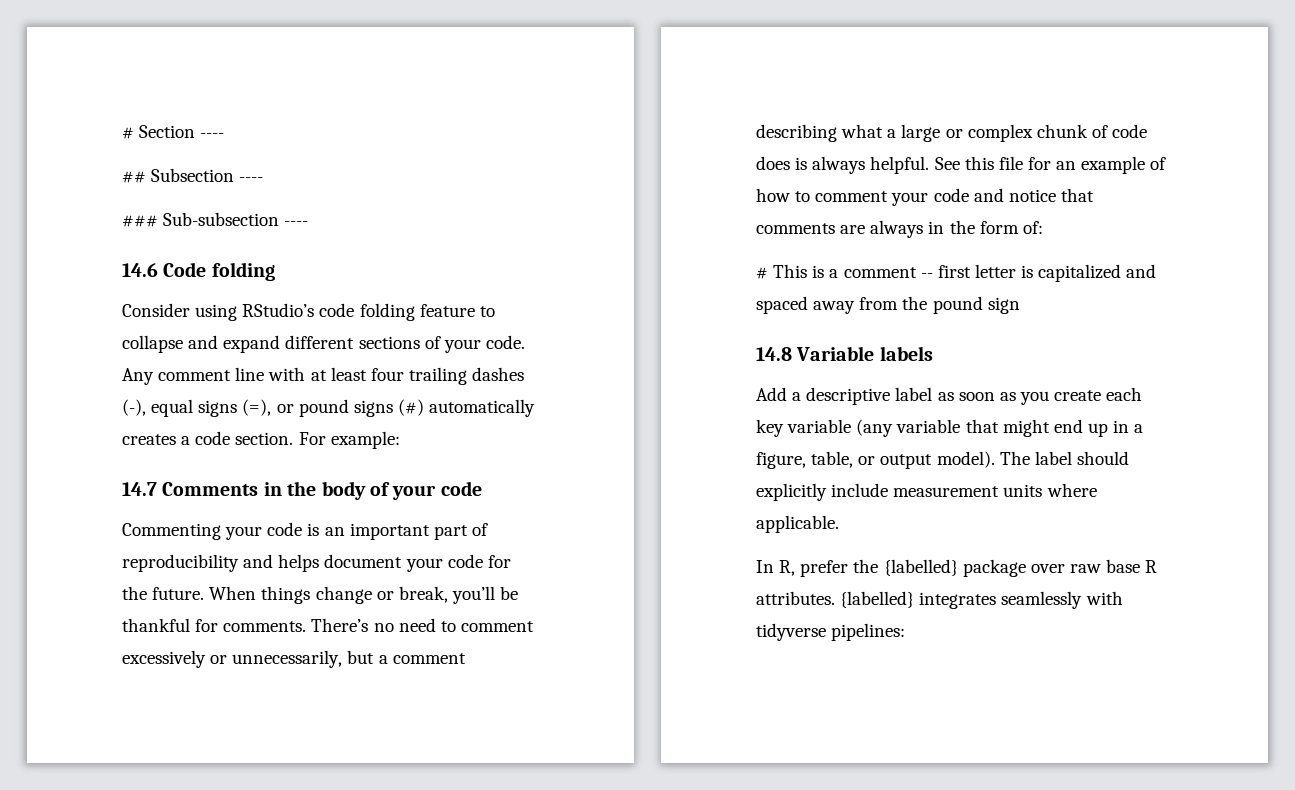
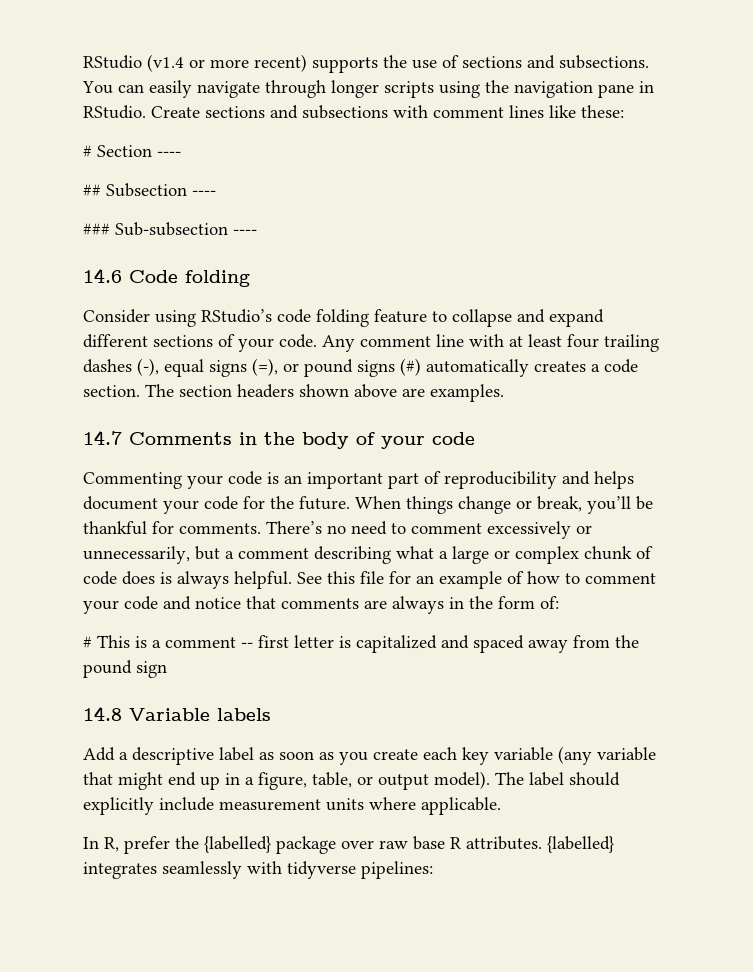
+ RStudio (v1.4 or more recent) supports the use of sections and subsections. You can easily navigate through longer scripts using the navigation pane in RStudio. Create sections and subsections with comment lines like these:
- For example:
+ The section headers shown above are examples.

